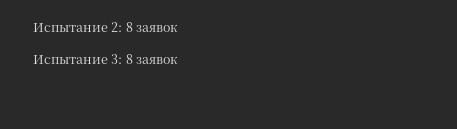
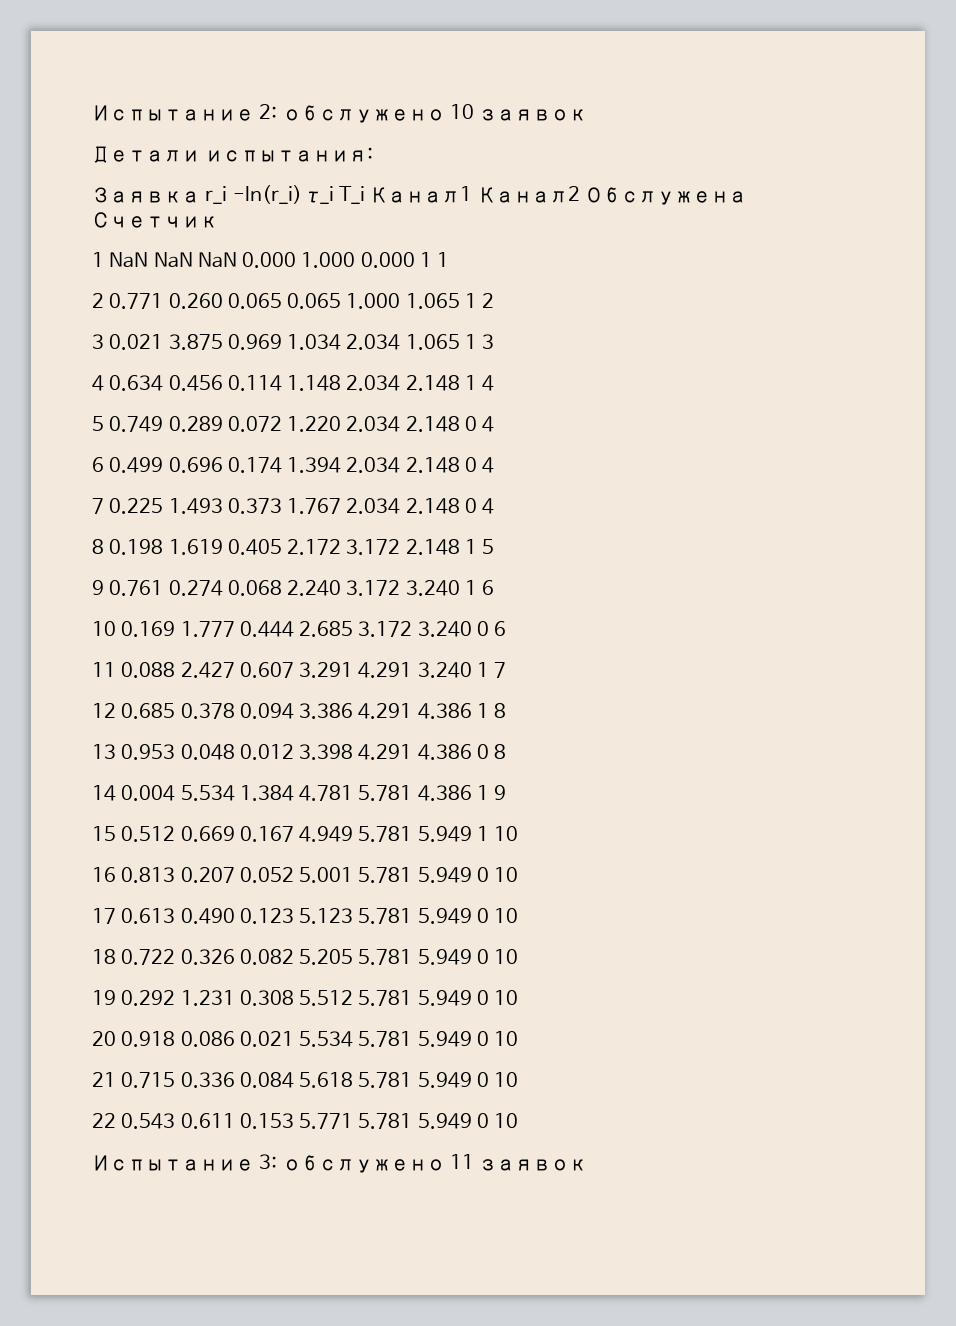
- Испытание 2: 8 заявок
+ Испытание 2: обслужено 10 заявок
+ Детали испытания:
+ Заявка r_i -ln(r_i) τ_i T_i Канал1 Канал2 Обслужена Счетчик
+ 1 NaN NaN NaN 0.000 1.000 0.000 1 1
+ 2 0.771 0.260 0.065 0.065 1.000 1.065 1 2
+ 3 0.021 3.875 0.969 1.034 2.034 1.065 1 3
+ 4 0.634 0.456 0.114 1.148 2.034 2.148 1 4
+ 5 0.749 0.289 0.072 1.220 2.034 2.148 0 4
+ 6 0.499 0.696 0.174 1.394 2.034 2.148 0 4
+ 7 0.225 1.493 0.373 1.767 2.034 2.148 0 4
+ 8 0.198 1.619 0.405 2.172 3.172 2.148 1 5
+ 9 0.761 0.274 0.068 2.240 3.172 3.240 1 6
+ 10 0.169 1.777 0.444 2.685 3.172 3.240 0 6
+ 11 0.088 2.427 0.607 3.291 4.291 3.240 1 7
+ 12 0.685 0.378 0.094 3.386 4.291 4.386 1 8
+ 13 0.953 0.048 0.012 3.398 4.291 4.386 0 8
+ 14 0.004 5.534 1.384 4.781 5.781 4.386 1 9
+ 15 0.512 0.669 0.167 4.949 5.781 5.949 1 10
+ 16 0.813 0.207 0.052 5.001 5.781 5.949 0 10
+ 17 0.613 0.490 0.123 5.123 5.781 5.949 0 10
+ 18 0.722 0.326 0.082 5.205 5.781 5.949 0 10
+ 19 0.292 1.231 0.308 5.512 5.781 5.949 0 10
+ 20 0.918 0.086 0.021 5.534 5.781 5.949 0 10
+ 21 0.715 0.336 0.084 5.618 5.781 5.949 0 10
+ 22 0.543 0.611 0.153 5.771 5.781 5.949 0 10
- Испытание 3: 8 заявок
+ Испытание 3: обслужено 11 заявок

